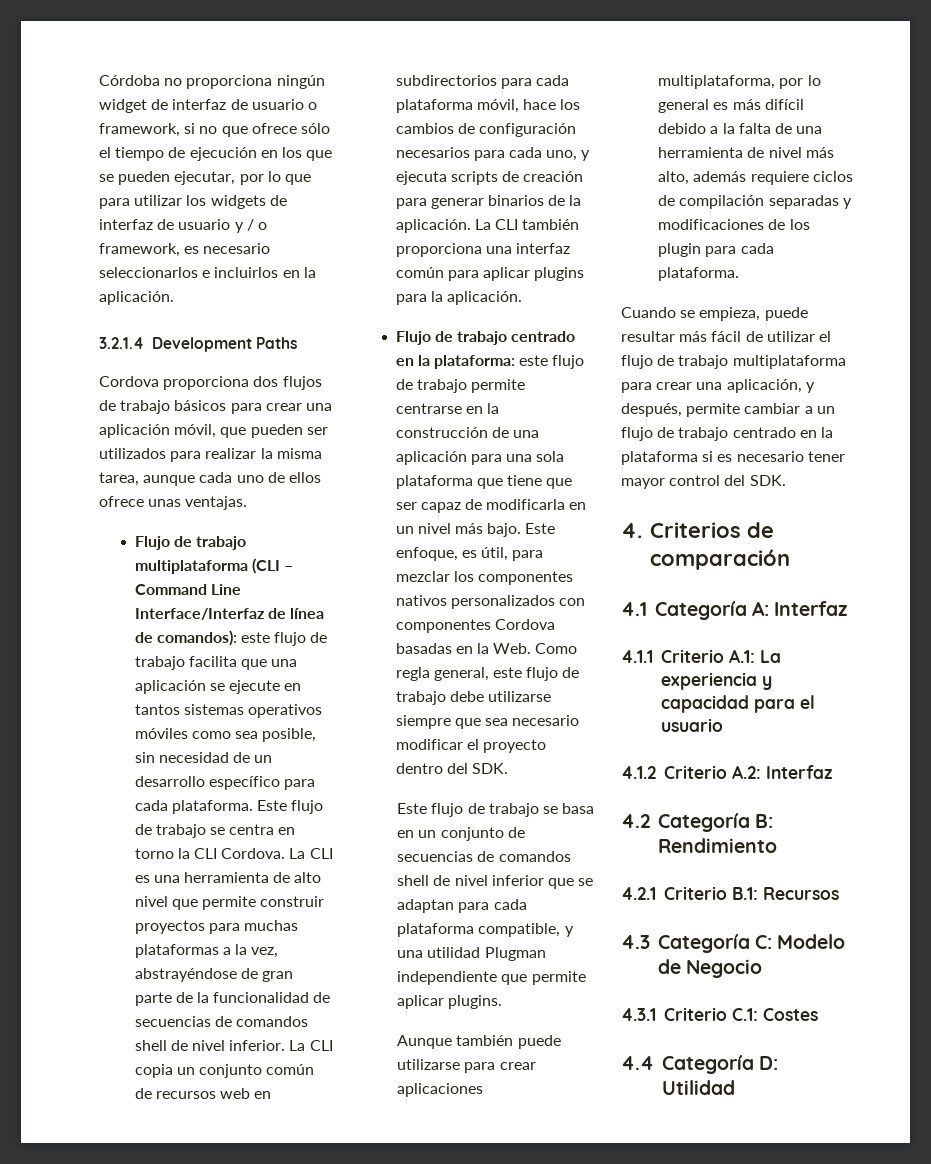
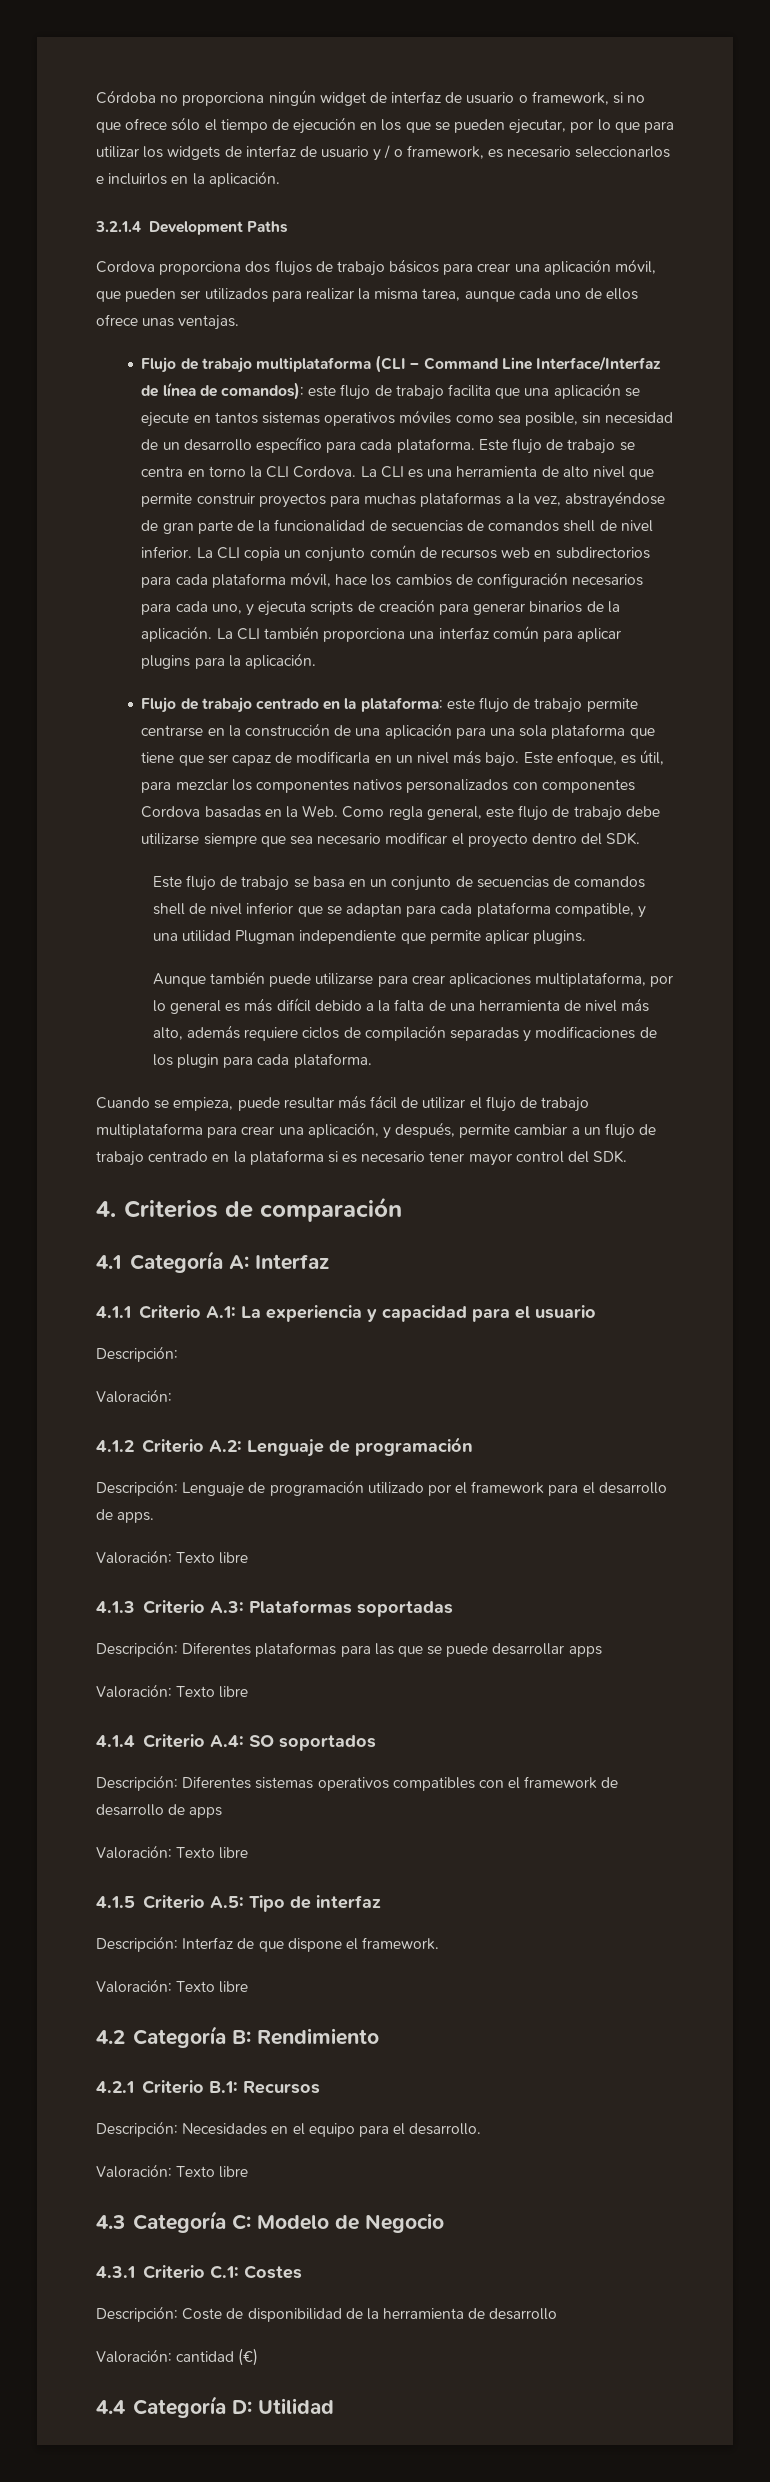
  4.1.1 Criterio A.1: La experiencia y capacidad para el usuario
+ Descripción:
+ Valoración:
- 4.1.2 Criterio A.2: Interfaz
+ 4.1.2 Criterio A.2: Lenguaje de programación
+ Descripción: Lenguaje de programación utilizado por el framework para el desarrollo de apps.
+ Valoración: Texto libre
+ 4.1.3 Criterio A.3: Plataformas soportadas
+ Descripción: Diferentes plataformas para las que se puede desarrollar apps
+ Valoración: Texto libre
+ 4.1.4 Criterio A.4: SO soportados
+ Descripción: Diferentes sistemas operativos compatibles con el framework de desarrollo de apps
+ Valoración: Texto libre
+ 4.1.5 Criterio A.5: Tipo de interfaz
+ Descripción: Interfaz de que dispone el framework.
+ Valoración: Texto libre
+ Descripción: Necesidades en el equipo para el desarrollo.
+ Valoración: Texto libre
+ Descripción: Coste de disponibilidad de la herramienta de desarrollo
+ Valoración: cantidad (€)

